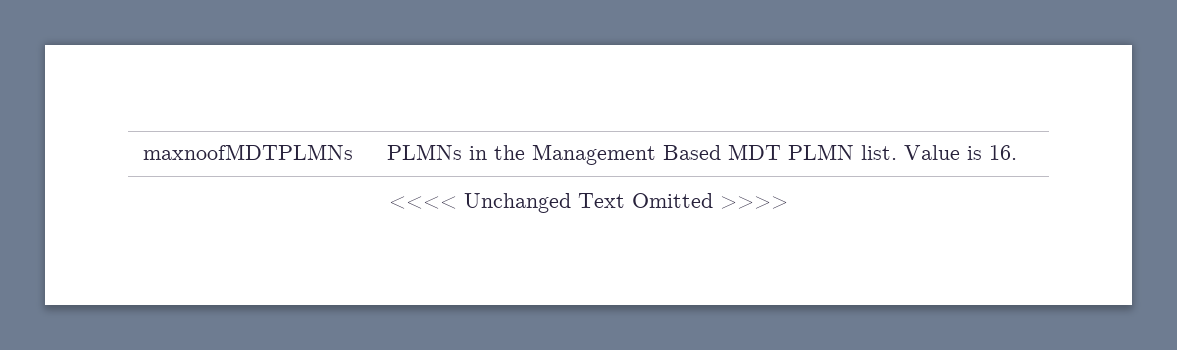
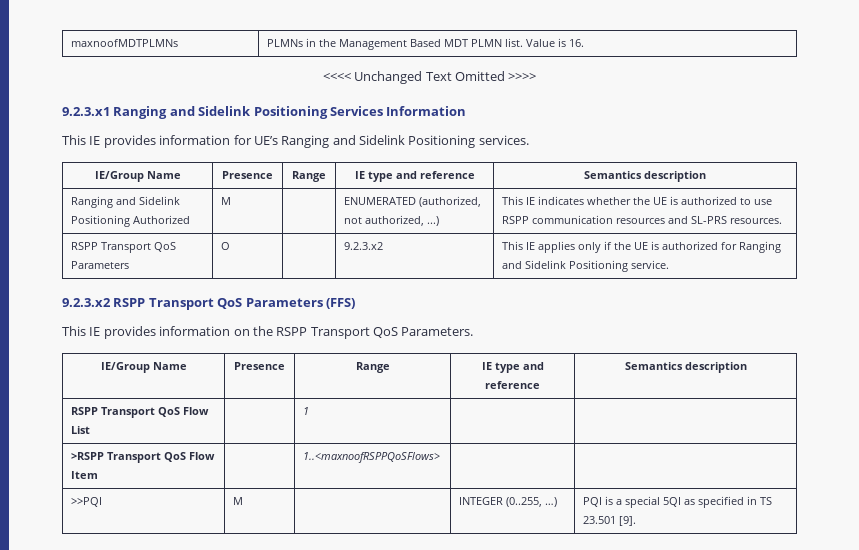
+ 9.2.3.x1 Ranging and Sidelink Positioning Services Information
+ This IE provides information for UE’s Ranging and Sidelink Positioning services.
+ IE/Group Name | Presence | Range | IE type and reference | Semantics description
+ Ranging and Sidelink Positioning Authorized | M | | ENUMERATED (authorized, not authorized, ...) | This IE indicates whether the UE is authorized to use RSPP communication resources and SL-PRS resources.
+ RSPP Transport QoS Parameters | O | | 9.2.3.x2 | This IE applies only if the UE is authorized for Ranging and Sidelink Positioning service.
+ 9.2.3.x2 RSPP Transport QoS Parameters (FFS)
+ This IE provides information on the RSPP Transport QoS Parameters.
+ IE/Group Name | Presence | Range | IE type and reference | Semantics description
+ RSPP Transport QoS Flow List | | 1 | |
+ >RSPP Transport QoS Flow Item | | 1..<maxnoofRSPPQoSFlows> | |
+ >>PQI | M | | INTEGER (0..255, …) | PQI is a special 5QI as specified in TS 23.501 [9].

